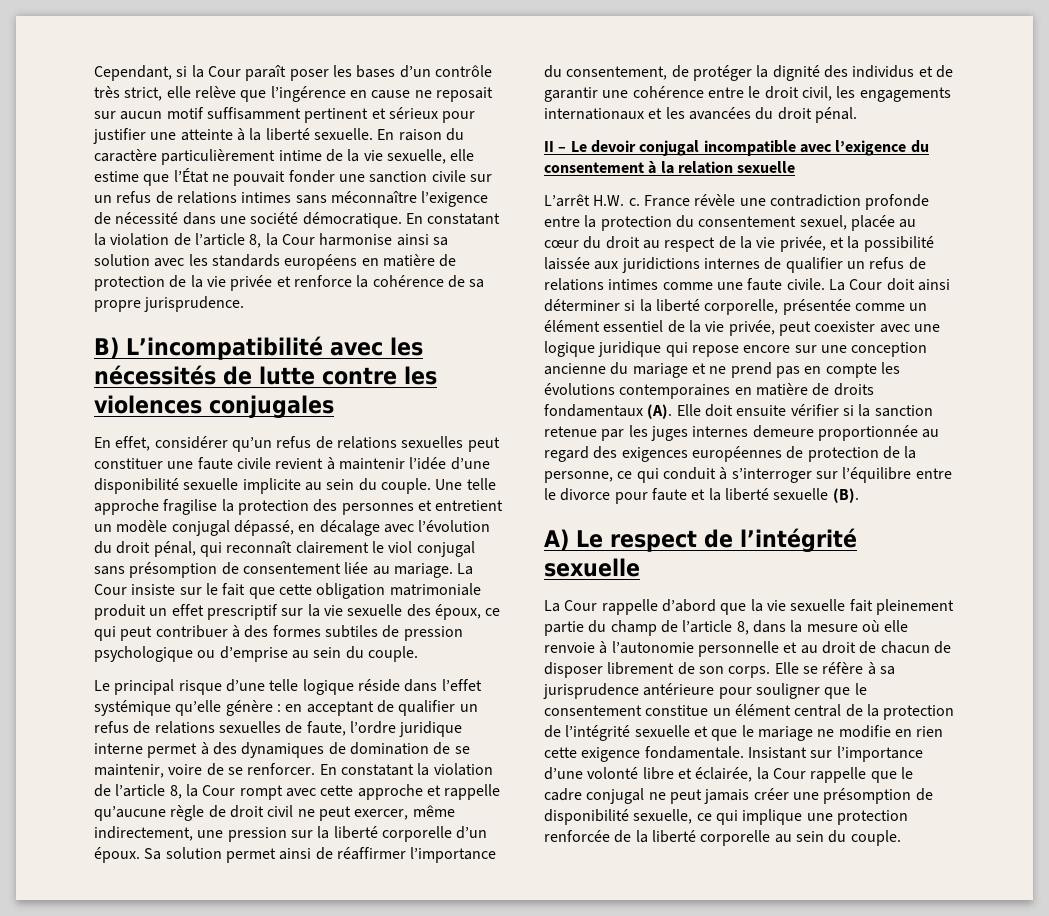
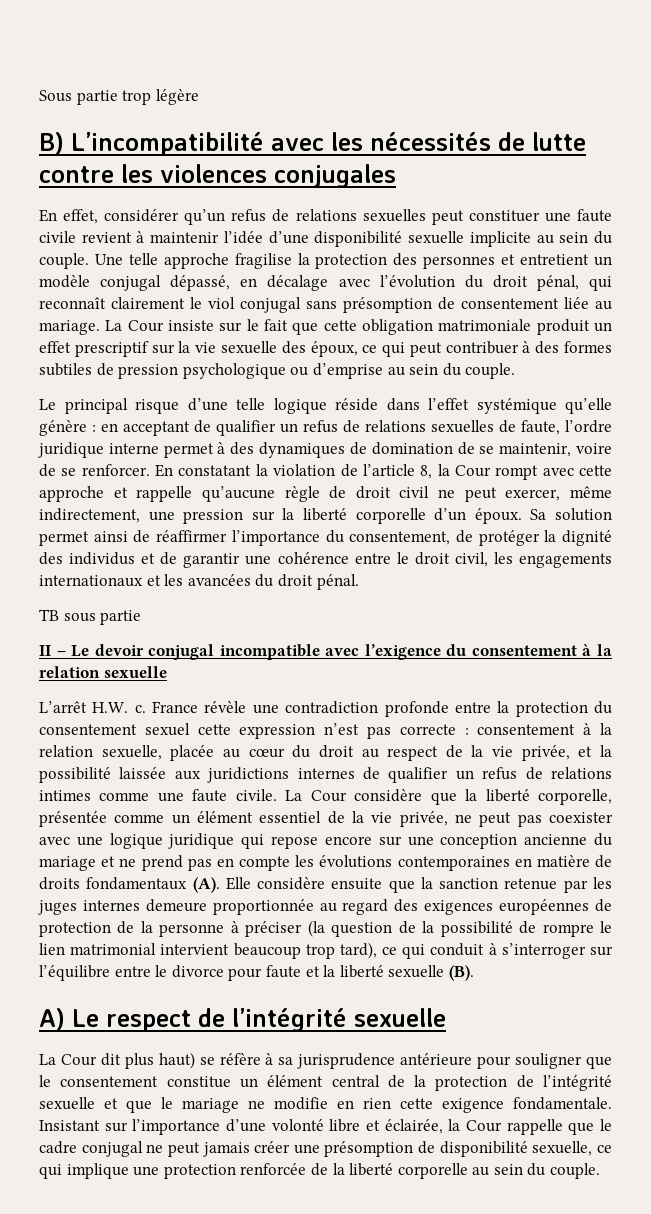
- Cependant, si la Cour paraît poser les bases d’un contrôle très strict, elle relève que l’ingérence en cause ne reposait sur aucun motif suffisamment pertinent et sérieux pour justifier une atteinte à la liberté sexuelle. En raison du caractère particulièrement intime de la vie sexuelle, elle estime que l’État ne pouvait fonder une sanction civile sur un refus de relations intimes sans méconnaître l’exigence de nécessité dans une société démocratique. En constatant la violation de l’article 8, la Cour harmonise ainsi sa solution avec les standards européens en matière de protection de la vie privée et renforce la cohérence de sa propre jurisprudence.
+ Sous partie trop légère
+ TB sous partie
- France révèle une contradiction profonde entre la protection du consentement sexuel, placée au cœur du droit au respect de la vie privée, et la possibilité laissée aux juridictions internes de qualifier un refus de relations intimes comme une faute civile.
+ France révèle une contradiction profonde entre la protection du consentement sexuel cette expression n’est pas correcte : consentement à la relation sexuelle, placée au cœur du droit au respect de la vie privée, et la possibilité laissée aux juridictions internes de qualifier un refus de relations intimes comme une faute civile.
- La Cour doit ainsi déterminer si la liberté corporelle, présentée comme un élément essentiel de la vie privée, peut coexister avec une logique juridique qui repose encore sur une conception ancienne du mariage et ne prend pas en compte les évolutions contemporaines en matière de droits fondamentaux (A). Elle doit ensuite vérifier si la sanction retenue par les juges internes demeure proportionnée au regard des exigences européennes de protection de la personne, ce qui conduit à s’interroger sur l’équilibre entre le divorce pour faute et la liberté sexuelle (B).
+ La Cour considère que la liberté corporelle, présentée comme un élément essentiel de la vie privée, ne peut pas coexister avec une logique juridique qui repose encore sur une conception ancienne du mariage et ne prend pas en compte les évolutions contemporaines en matière de droits fondamentaux (A). Elle considère ensuite que la sanction retenue par les juges internes demeure proportionnée au regard des exigences européennes de protection de la personne à préciser (la question de la possibilité de rompre le lien matrimonial intervient beaucoup trop tard), ce qui conduit à s’interroger sur l’équilibre entre le divorce pour faute et la liberté sexuelle (B).
- La Cour rappelle d’abord que la vie sexuelle fait pleinement partie du champ de l’article 8, dans la mesure où elle renvoie à l’autonomie personnelle et au droit de chacun de disposer librement de son corps. Elle se réfère à sa jurisprudence antérieure pour souligner que le consentement constitue un élément central de la protection de l’intégrité sexuelle et que le mariage ne modifie en rien cette exigence fondamentale.
+ La Cour dit plus haut) se réfère à sa jurisprudence antérieure pour souligner que le consentement constitue un élément central de la protection de l’intégrité sexuelle et que le mariage ne modifie en rien cette exigence fondamentale.

